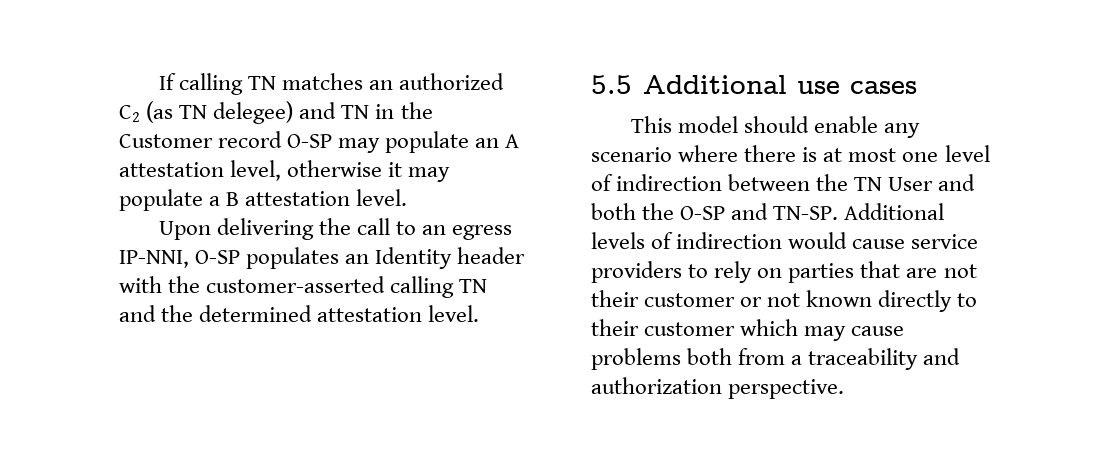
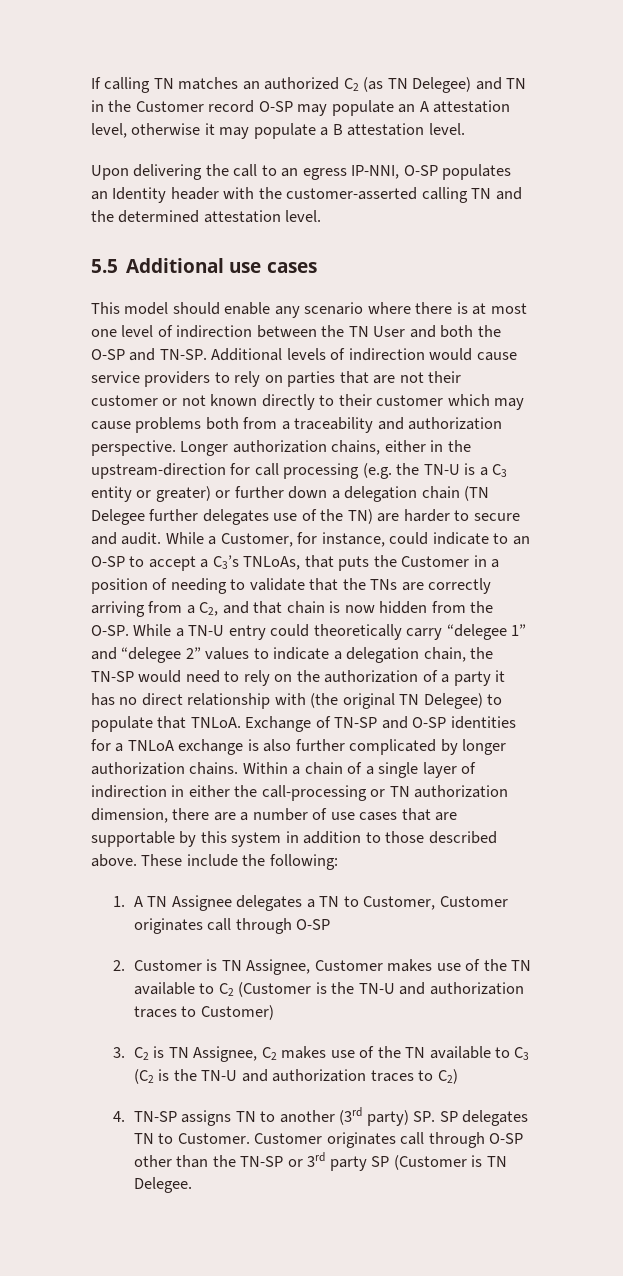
- If calling TN matches an authorized C2 (as TN delegee) and TN in the Customer record O-SP may populate an A attestation level, otherwise it may populate a B attestation level.
+ If calling TN matches an authorized C2 (as TN Delegee) and TN in the Customer record O-SP may populate an A attestation level, otherwise it may populate a B attestation level.
+ Longer authorization chains, either in the upstream-direction for call processing (e.g. the TN-U is a C3 entity or greater) or further down a delegation chain (TN Delegee further delegates use of the TN) are harder to secure and audit. While a Customer, for instance, could indicate to an O-SP to accept a C3’s TNLoAs, that puts the Customer in a position of needing to validate that the TNs are correctly arriving from a C2, and that chain is now hidden from the O-SP. While a TN-U entry could theoretically carry “delegee 1” and “delegee 2” values to indicate a delegation chain, the TN-SP would need to rely on the authorization of a party it has no direct relationship with (the original TN Delegee) to populate that TNLoA. Exchange of TN-SP and O-SP identities for a TNLoA exchange is also further complicated by longer authorization chains. Within a chain of a single layer of indirection in either the call-processing or TN authorization dimension, there are a number of use cases that are supportable by this system in addition to those described above. These include the following:
+ 1. A TN Assignee delegates a TN to Customer, Customer originates call through O-SP
+ 2. Customer is TN Assignee, Customer makes use of the TN available to C2 (Customer is the TN-U and authorization traces to Customer)
+ 3. C2 is TN Assignee, C2 makes use of the TN available to C3 (C2 is the TN-U and authorization traces to C2)
+ 4. TN-SP assigns TN to another (3rd party) SP. SP delegates TN to Customer. Customer originates call through O-SP other than the TN-SP or 3rd party SP (Customer is TN Delegee.

